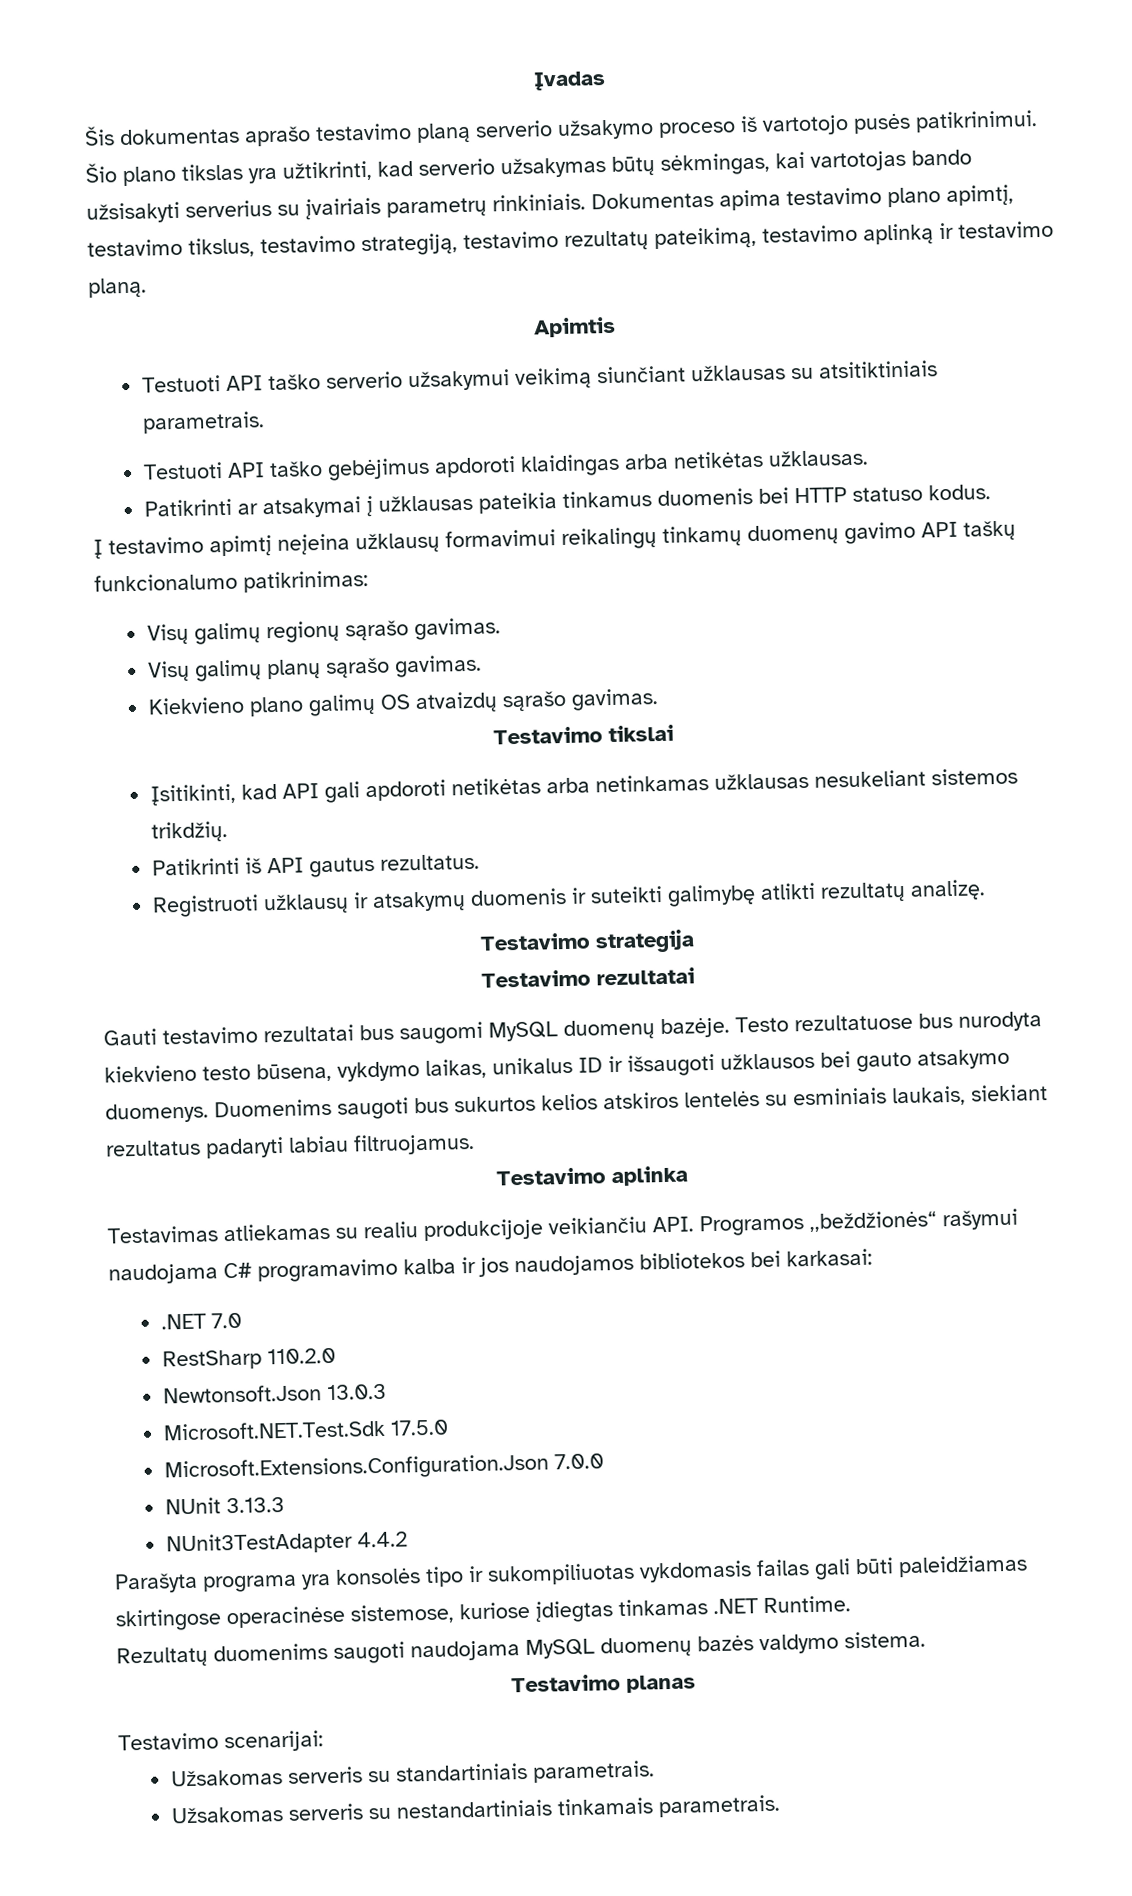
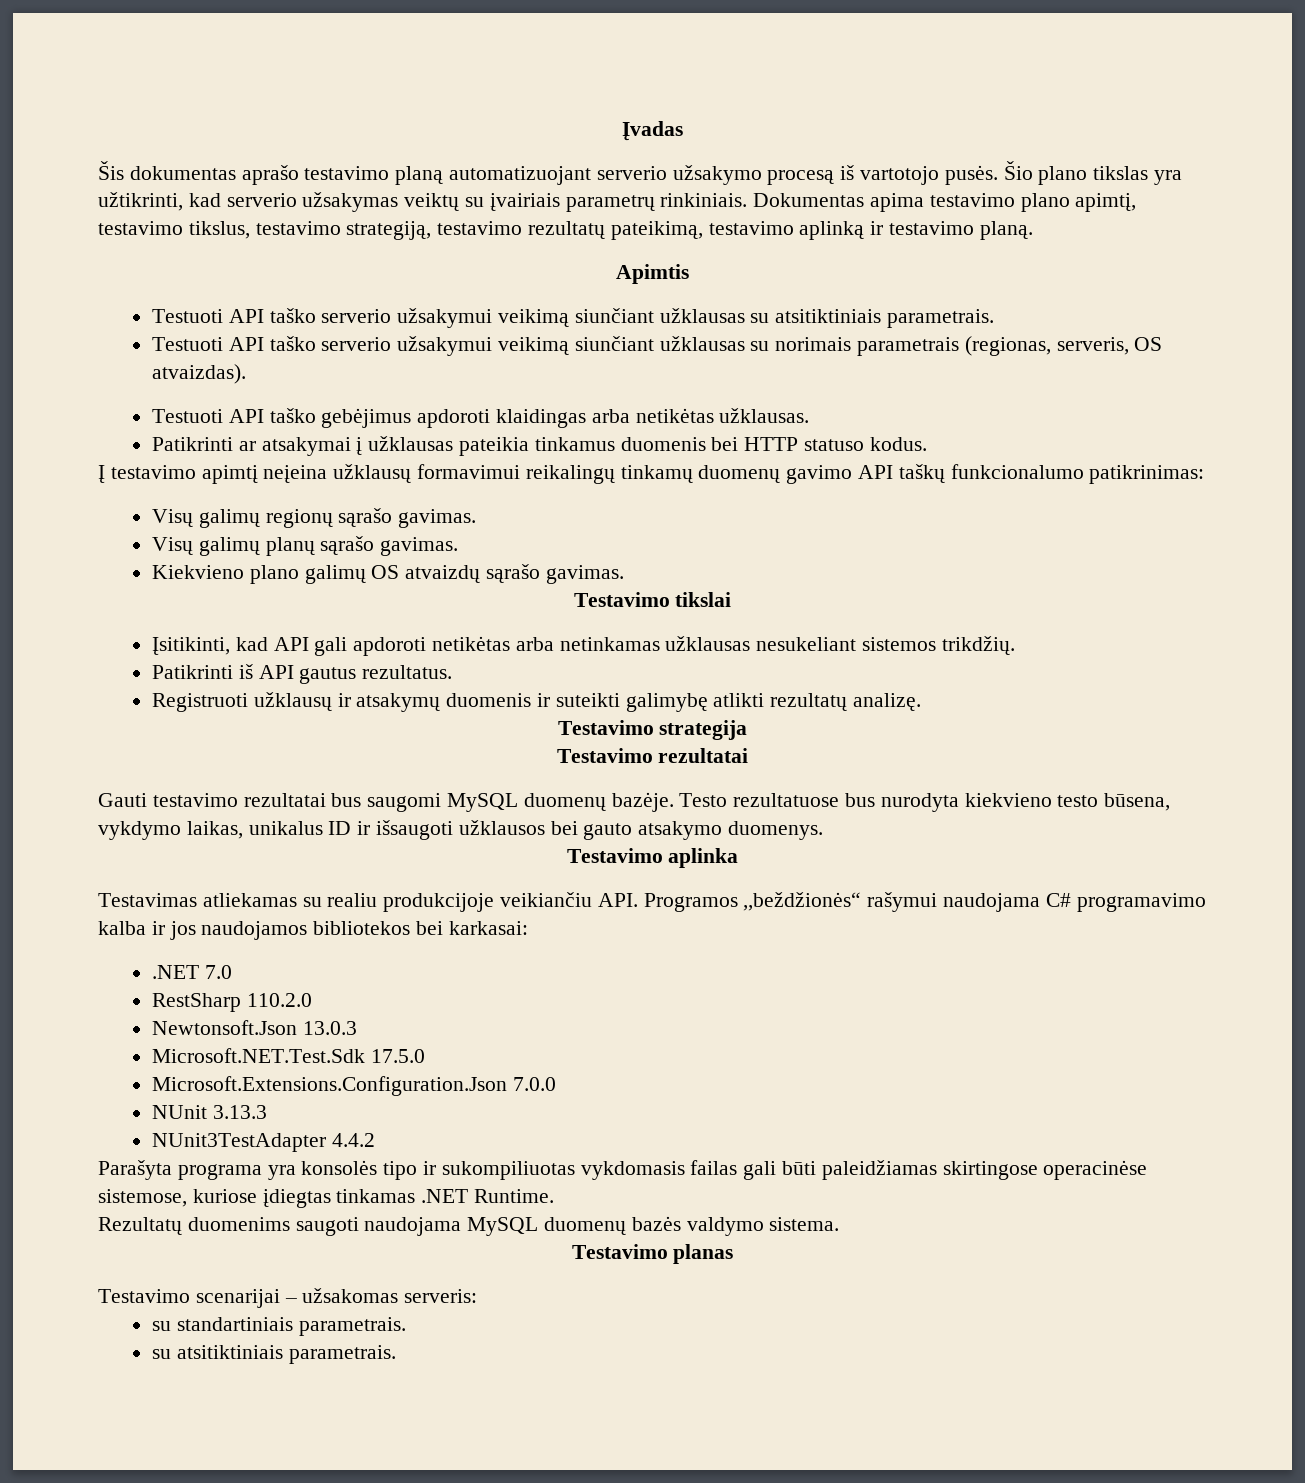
- Šis dokumentas aprašo testavimo planą serverio užsakymo proceso iš vartotojo pusės patikrinimui.
+ Šis dokumentas aprašo testavimo planą automatizuojant serverio užsakymo procesą iš vartotojo pusės.
- Šio plano tikslas yra užtikrinti, kad serverio užsakymas būtų sėkmingas, kai vartotojas bando užsisakyti serverius su įvairiais parametrų rinkiniais.
+ Šio plano tikslas yra užtikrinti, kad serverio užsakymas veiktų su įvairiais parametrų rinkiniais.
+ Testuoti API taško serverio užsakymui veikimą siunčiant užklausas su norimais parametrais (regionas, serveris, OS atvaizdas).
- Duomenims saugoti bus sukurtos kelios atskiros lentelės su esminiais laukais, siekiant rezultatus padaryti labiau filtruojamus.
- Testavimo scenarijai:
- Užsakomas serveris su standartiniais parametrais.
- Užsakomas serveris su nestandartiniais tinkamais parametrais.
+ Testavimo scenarijai – užsakomas serveris:
+ su standartiniais parametrais.
+ su atsitiktiniais parametrais.

